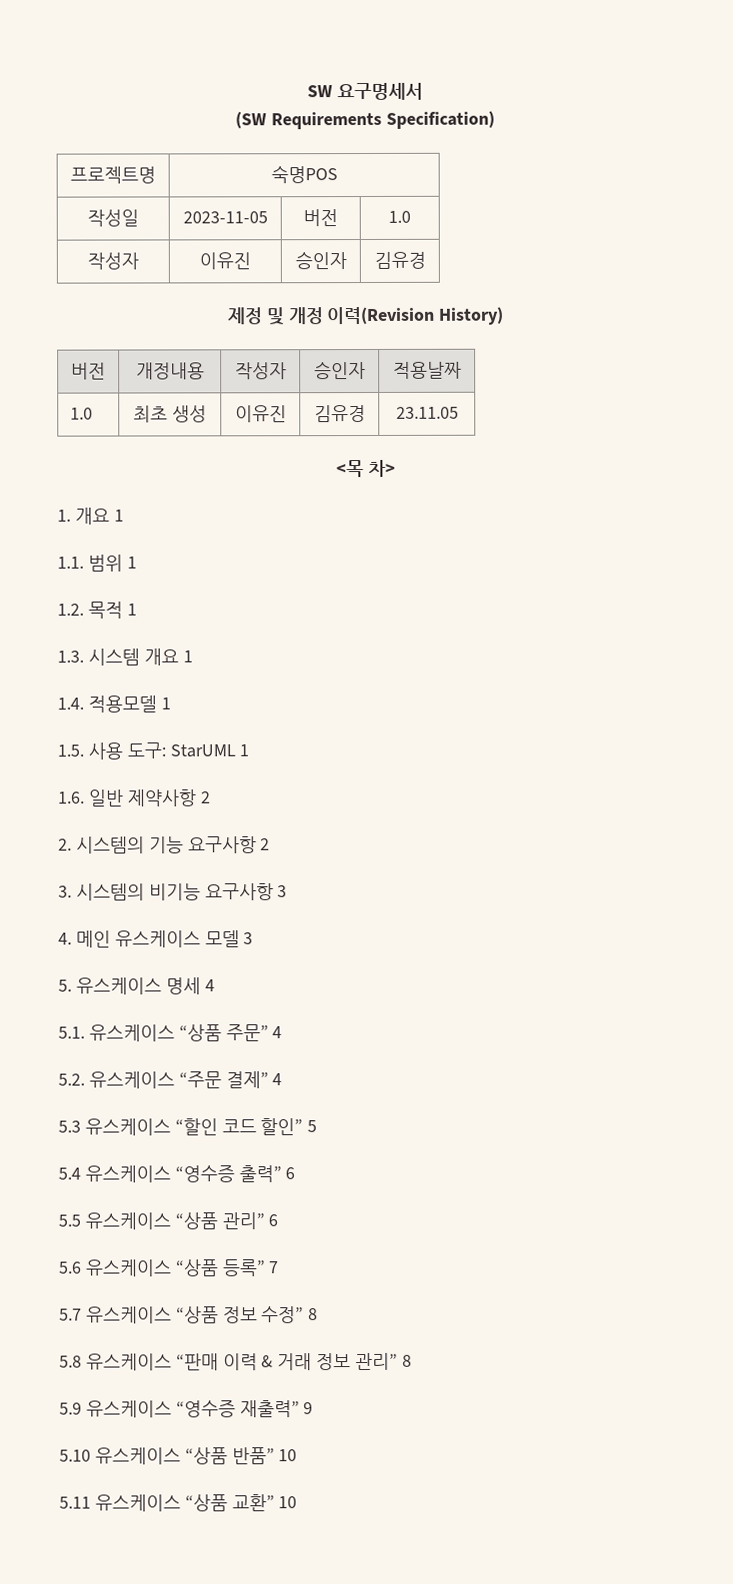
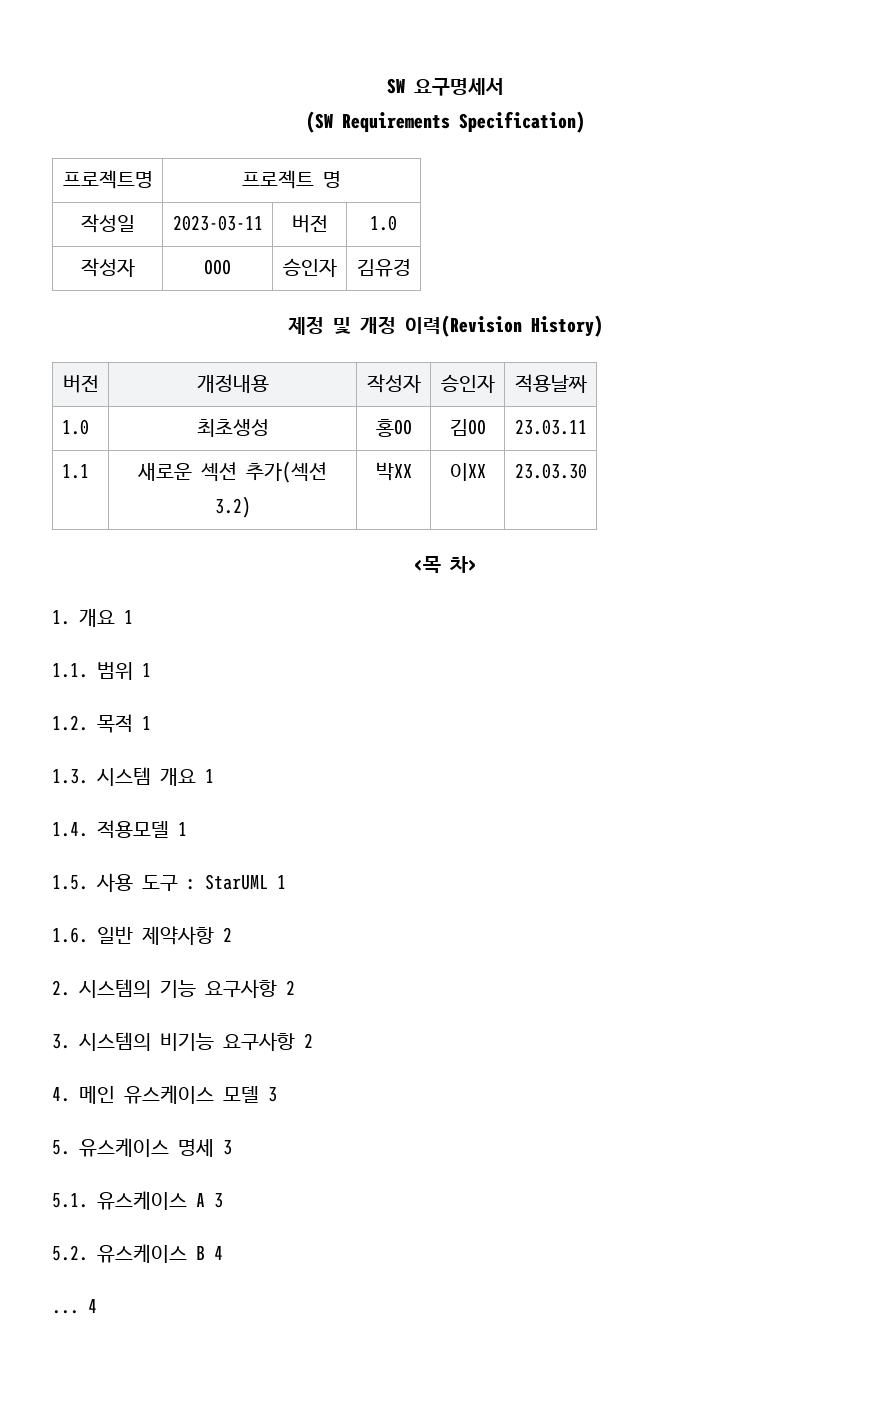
- 프로젝트명 | 숙명POS
+ 프로젝트명 | 프로젝트 명
- 작성일 | 2023-11-05 | 버전 | 1.0
+ 작성일 | 2023-03-11 | 버전 | 1.0
- 작성자 | 이유진 | 승인자 | 김유경
+ 작성자 | OOO | 승인자 | 김유경
- 1.0 | 최초 생성 | 이유진 | 김유경 | 23.11.05
+ 1.0 | 최초생성 | 홍OO | 김OO | 23.03.11
+ 1.1 | 새로운 섹션 추가(섹션 3.2) | 박XX | 이XX | 23.03.30
- 1.5. 사용 도구: StarUML 1
+ 1.5. 사용 도구 : StarUML 1
- 3. 시스템의 비기능 요구사항 3
+ 3. 시스템의 비기능 요구사항 2
- 5. 유스케이스 명세 4
+ 5. 유스케이스 명세 3
- 5.1. 유스케이스 “상품 주문” 4
+ 5.1. 유스케이스 A 3
- 5.2. 유스케이스 “주문 결제” 4
- 5.3 유스케이스 “할인 코드 할인” 5
- 5.4 유스케이스 “영수증 출력” 6
- 5.5 유스케이스 “상품 관리” 6
- 5.6 유스케이스 “상품 등록” 7
- 5.7 유스케이스 “상품 정보 수정” 8
- 5.8 유스케이스 “판매 이력 & 거래 정보 관리” 8
- 5.9 유스케이스 “영수증 재출력” 9
- 5.10 유스케이스 “상품 반품” 10
- 5.11 유스케이스 “상품 교환” 10
+ 5.2. 유스케이스 B 4
+ ... 4

